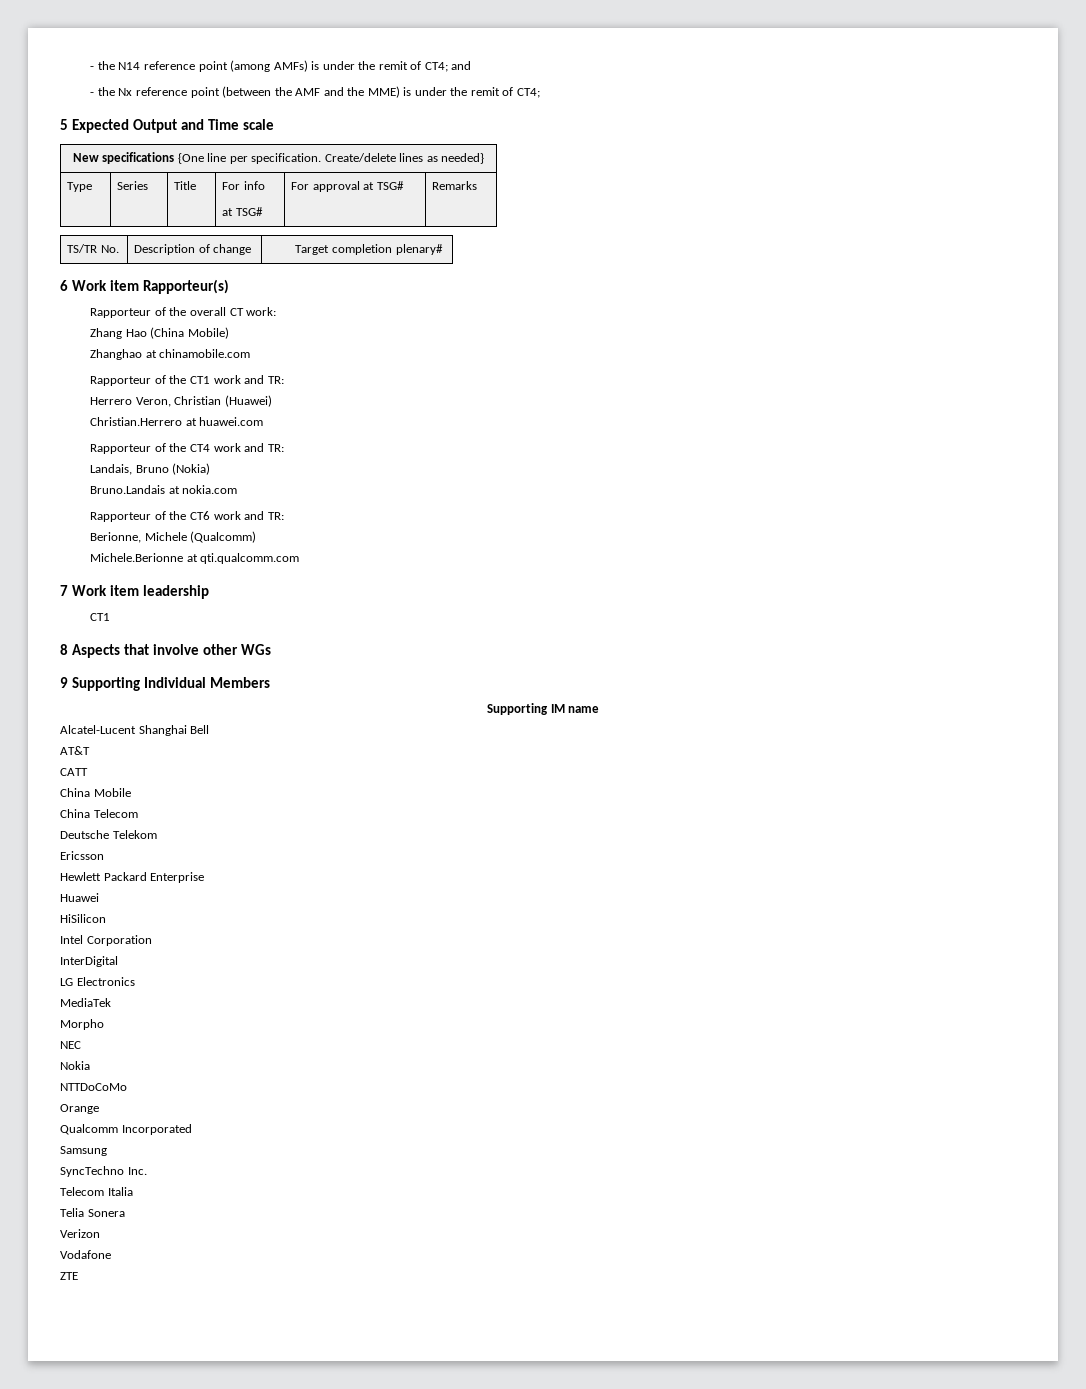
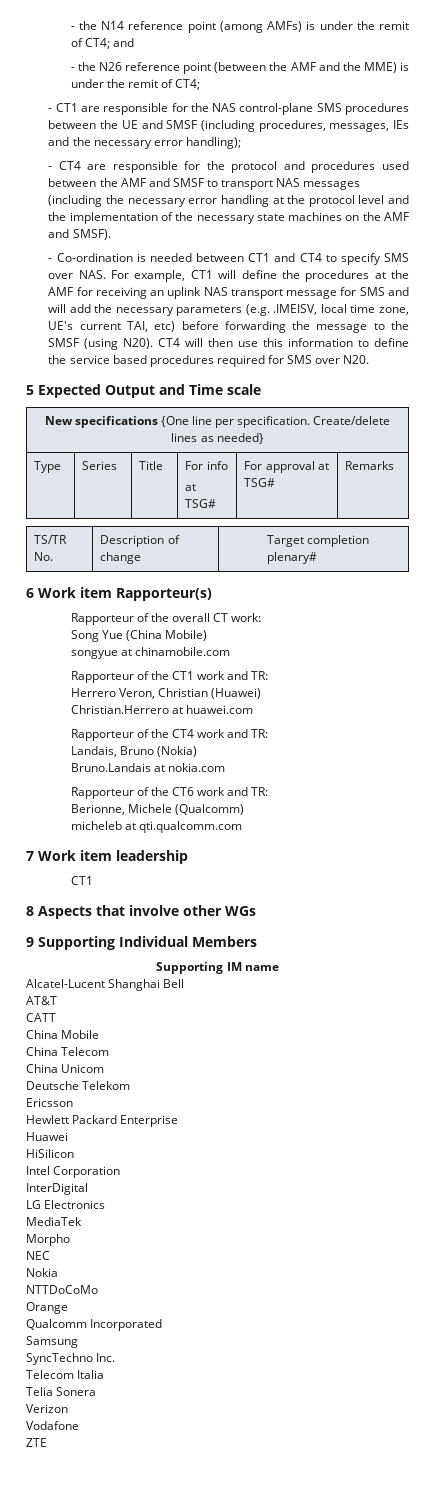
- - the Nx reference point (between the AMF and the MME) is under the remit of CT4;
+ - the N26 reference point (between the AMF and the MME) is under the remit of CT4;
+ - CT1 are responsible for the NAS control-plane SMS procedures between the UE and SMSF (including procedures, messages, IEs and the necessary error handling);
+ - CT4 are responsible for the protocol and procedures used between the AMF and SMSF to transport NAS messages (including the necessary error handling at the protocol level and the implementation of the necessary state machines on the AMF and SMSF).
+ - Co-ordination is needed between CT1 and CT4 to specify SMS over NAS. For example, CT1 will define the procedures at the AMF for receiving an uplink NAS transport message for SMS and will add the necessary parameters (e.g. .IMEISV, local time zone, UE's current TAI, etc) before forwarding the message to the SMSF (using N20). CT4 will then use this information to define the service based procedures required for SMS over N20.
- Zhang Hao (China Mobile)
+ Song Yue (China Mobile)
- Zhanghao at chinamobile.com
+ songyue at chinamobile.com
- Michele.Berionne at qti.qualcomm.com
+ micheleb at qti.qualcomm.com
+ China Unicom

